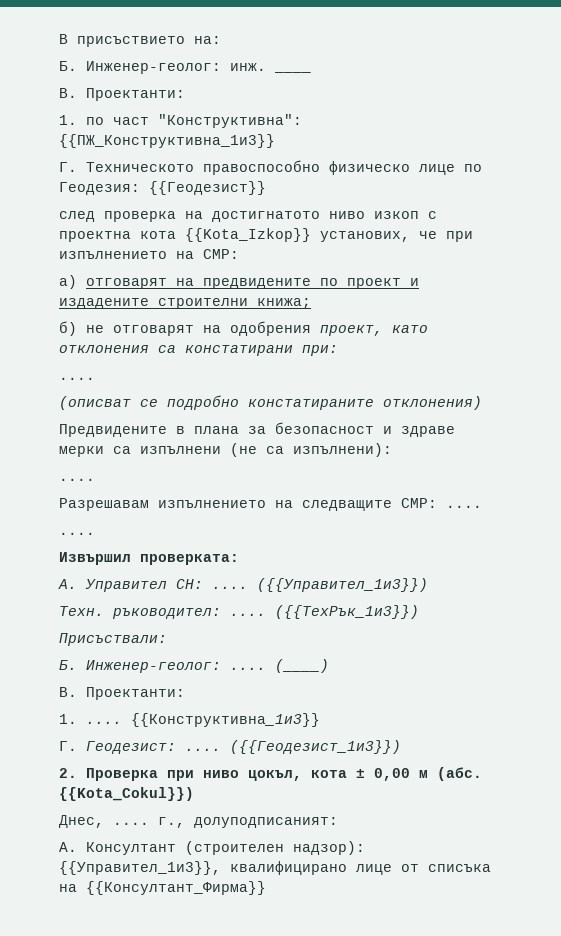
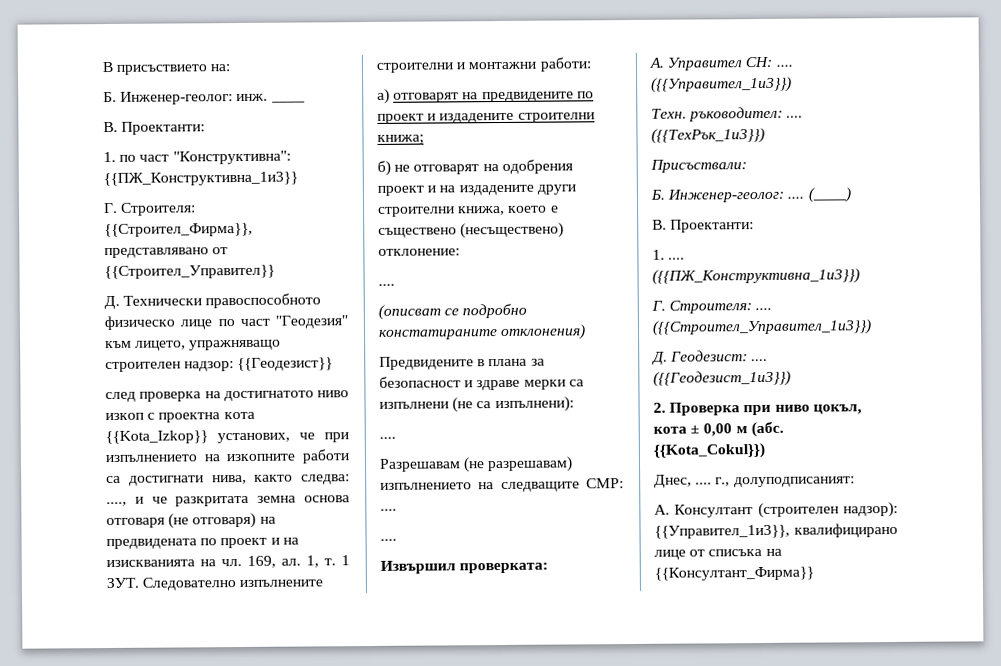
- Г. Техническото правоспособно физическо лице по Геодезия: {{Геодезист}}
+ Г. Строителя: {{Строител_Фирма}}, представлявано от {{Строител_Управител}}
+ Д. Технически правоспособното физическо лице по част "Геодезия" към лицето, упражняващо строителен надзор: {{Геодезист}}
- след проверка на достигнатото ниво изкоп с проектна кота {{Kota_Izkop}} установих, че при изпълнението на СМР:
+ след проверка на достигнатото ниво изкоп с проектна кота {{Kota_Izkop}} установих, че при изпълнението на изкопните работи са достигнати нива, както следва: ...., и че разкритата земна основа отговаря (не отговаря) на предвидената по проект и на изискванията на чл. 169, ал. 1, т. 1 ЗУТ. Следователно изпълнените строителни и монтажни работи:
- б) не отговарят на одобрения проект, като отклонения са констатирани при:
+ б) не отговарят на одобрения проект и на издадените други строителни книжа, което е съществено (несъществено) отклонение:
- Разрешавам изпълнението на следващите СМР: ....
+ Разрешавам (не разрешавам) изпълнението на следващите СМР: ....
- {{Конструктивна_1и3}}
- Г. Геодезист: ....
+ ({{ПЖ_Конструктивна_1и3}})
+ Г. Строителя: .... ({{Строител_Управител_1и3}})
+ Д. Геодезист: ....

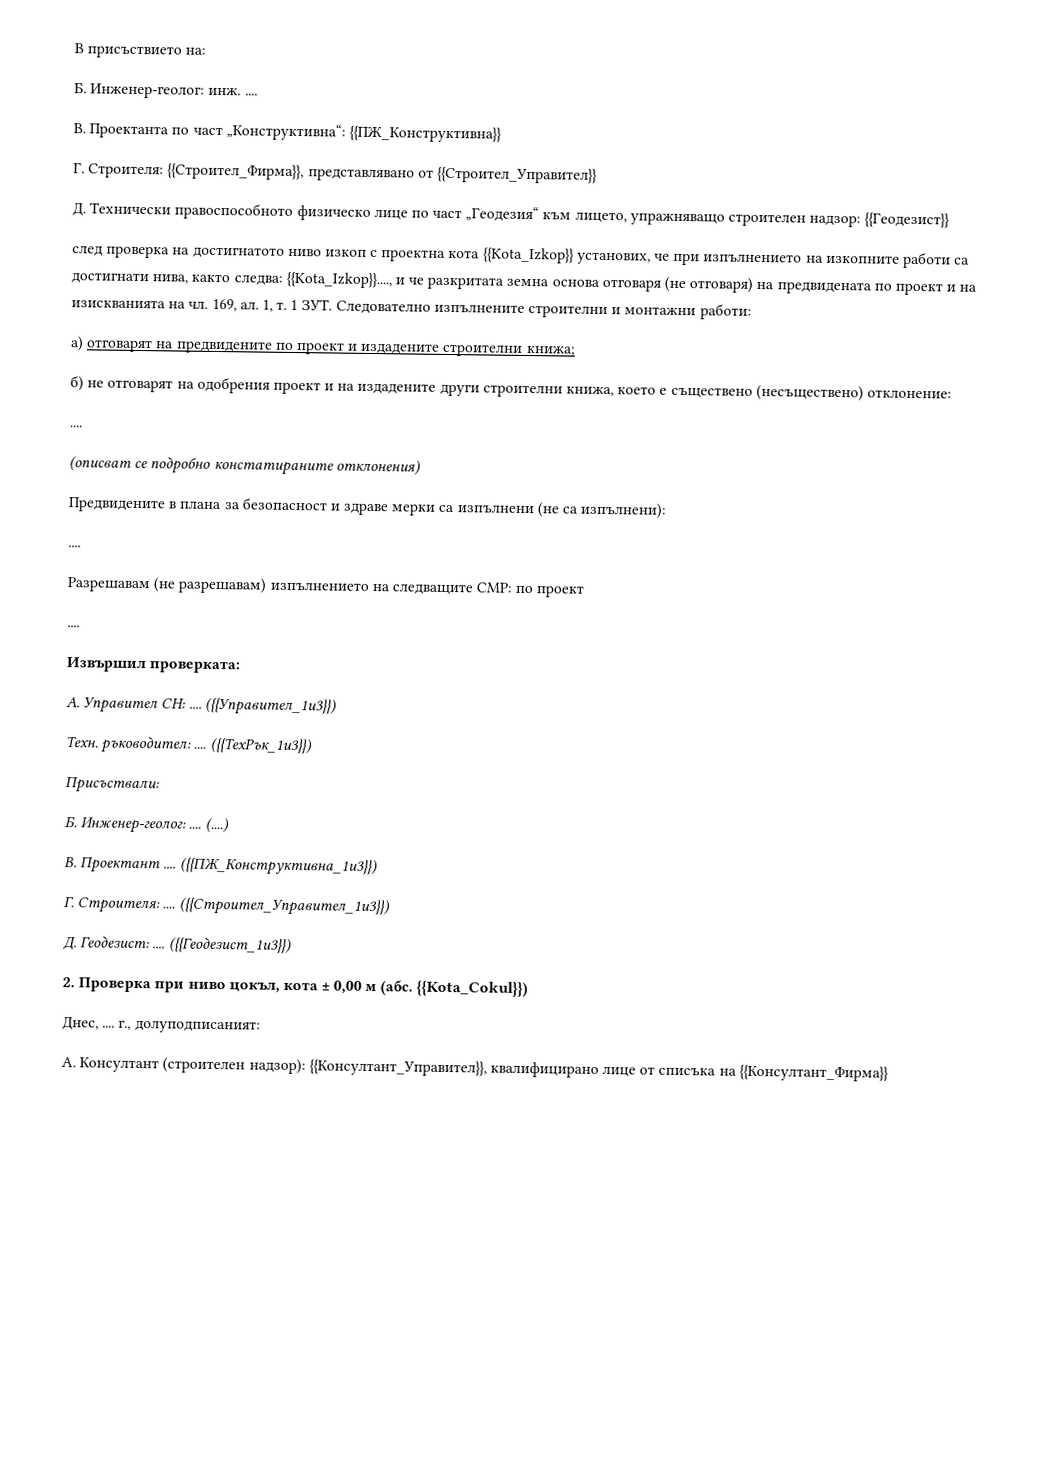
- Б. Инженер-геолог: инж. ____
- В. Проектанти:
- 1. по част "Конструктивна": {{ПЖ_Конструктивна_1и3}}
+ Б. Инженер-геолог: инж. ....
+ В. Проектанта по част „Конструктивна“: {{ПЖ_Конструктивна}}
- Д. Технически правоспособното физическо лице по част "Геодезия" към лицето, упражняващо строителен надзор: {{Геодезист}}
+ Д. Технически правоспособното физическо лице по част „Геодезия“ към лицето, упражняващо строителен надзор: {{Геодезист}}
- след проверка на достигнатото ниво изкоп с проектна кота {{Kota_Izkop}} установих, че при изпълнението на изкопните работи са достигнати нива, както следва: ...., и че разкритата земна основа отговаря (не отговаря) на предвидената по проект и на изискванията на чл.
+ след проверка на достигнатото ниво изкоп с проектна кота {{Kota_Izkop}} установих, че при изпълнението на изкопните работи са достигнати нива, както следва: {{Kota_Izkop}}...., и че разкритата земна основа отговаря (не отговаря) на предвидената по проект и на изискванията на чл.
- Разрешавам (не разрешавам) изпълнението на следващите СМР: ....
+ Разрешавам (не разрешавам) изпълнението на следващите СМР: по проект
- (____)
- В. Проектанти:
- 1. ....
+ (....)
+ В. Проектант ....
- А. Консултант (строителен надзор): {{Управител_1и3}}, квалифицирано лице от списъка на {{Консултант_Фирма}}
+ А. Консултант (строителен надзор): {{Консултант_Управител}}, квалифицирано лице от списъка на {{Консултант_Фирма}}

